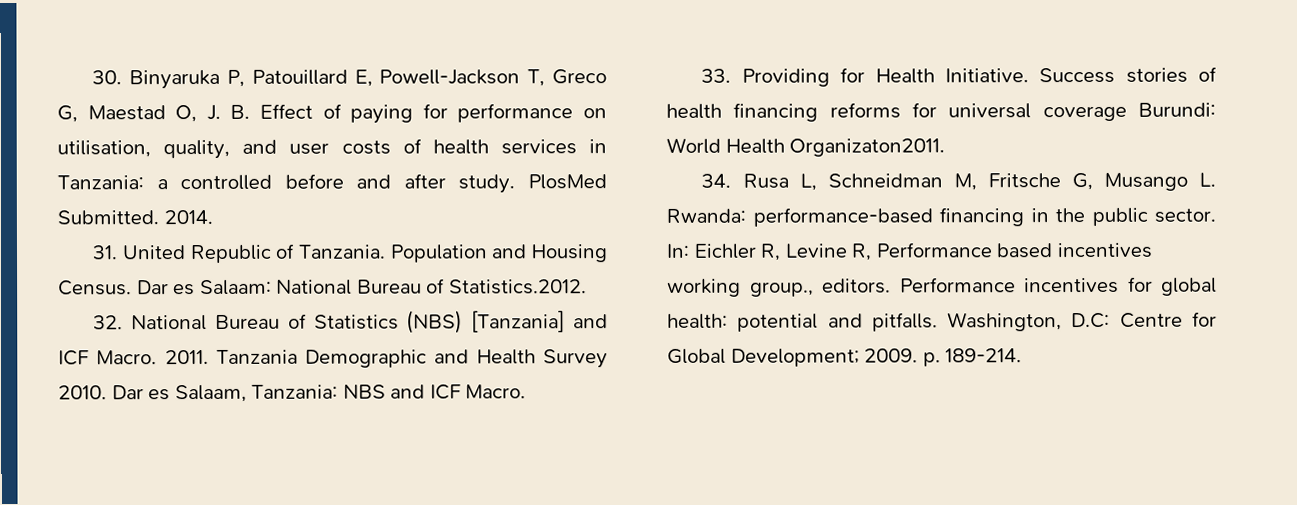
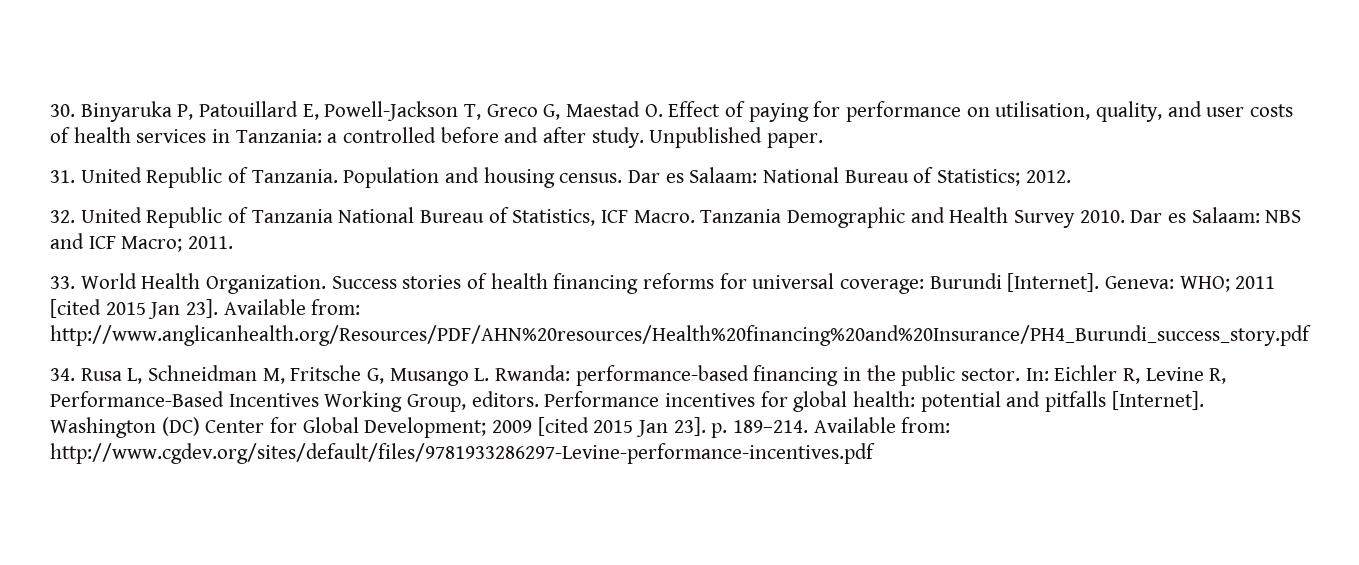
- 30. Binyaruka P, Patouillard E, Powell-Jackson T, Greco G, Maestad O, J. B. Effect of paying for performance on utilisation, quality, and user costs of health services in Tanzania: a controlled before and after study.
+ 30. Binyaruka P, Patouillard E, Powell-Jackson T, Greco G, Maestad O. Effect of paying for performance on utilisation, quality, and user costs of health services in Tanzania: a controlled before and after study.
- PlosMed Submitted. 2014.
+ Unpublished paper.
- Population and Housing Census.
+ Population and housing census.
- Dar es Salaam: National Bureau of Statistics.2012.
+ Dar es Salaam: National Bureau of Statistics; 2012.
- 32. National Bureau of Statistics (NBS) [Tanzania] and ICF Macro. 2011.
+ 32. United Republic of Tanzania National Bureau of Statistics, ICF Macro.
- Dar es Salaam, Tanzania: NBS and ICF Macro.
+ Dar es Salaam: NBS and ICF Macro; 2011.
- 33. Providing for Health Initiative.
+ 33. World Health Organization.
- Success stories of health financing reforms for universal coverage Burundi: World Health Organizaton2011.
+ Success stories of health financing reforms for universal coverage: Burundi [Internet]. Geneva: WHO; 2011 [cited 2015 Jan 23]. Available from: http://www.anglicanhealth.org/Resources/PDF/AHN%20resources/Health%20financing%20and%20Insurance/PH4_Burundi_success_story.pdf
- In: Eichler R, Levine R, Performance based incentives working group., editors.
+ In: Eichler R, Levine R, Performance-Based Incentives Working Group, editors.
- Performance incentives for global health: potential and pitfalls. Washington, D.C: Centre for Global Development; 2009. p. 189-214.
+ Performance incentives for global health: potential and pitfalls [Internet]. Washington (DC) Center for Global Development; 2009 [cited 2015 Jan 23]. p. 189–214. Available from: http://www.cgdev.org/sites/default/files/9781933286297-Levine-performance-incentives.pdf

